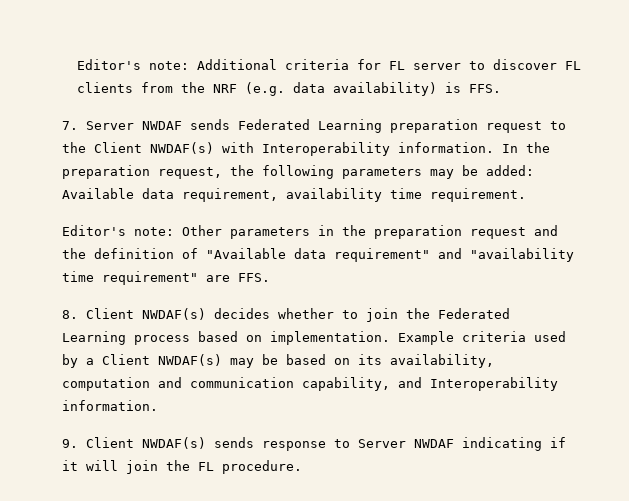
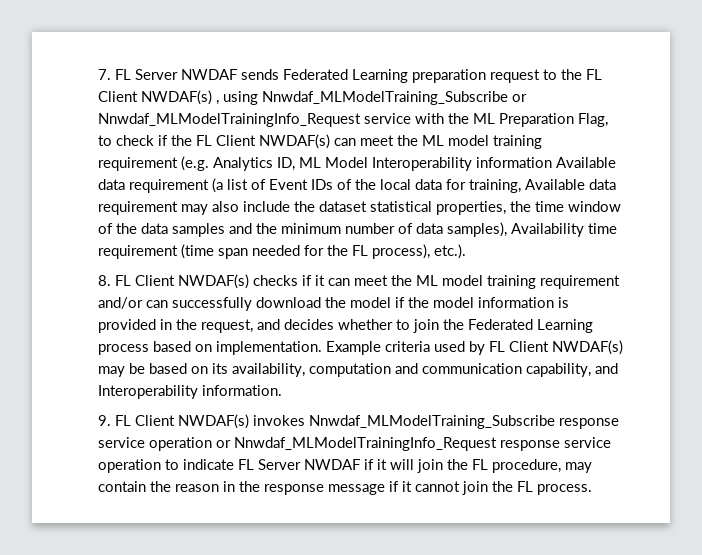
- Editor's note: Additional criteria for FL server to discover FL clients from the NRF (e.g. data availability) is FFS.
- 7. Server NWDAF sends Federated Learning preparation request to the Client NWDAF(s) with Interoperability information. In the preparation request, the following parameters may be added: Available data requirement, availability time requirement.
- Editor's note: Other parameters in the preparation request and the definition of "Available data requirement" and "availability time requirement" are FFS.
- 8. Client NWDAF(s) decides whether to join the Federated Learning process based on implementation.
+ 7. FL Server NWDAF sends Federated Learning preparation request to the FL Client NWDAF(s) , using Nnwdaf_MLModelTraining_Subscribe or Nnwdaf_MLModelTrainingInfo_Request service with the ML Preparation Flag, to check if the FL Client NWDAF(s) can meet the ML model training requirement (e.g. Analytics ID, ML Model Interoperability information Available data requirement (a list of Event IDs of the local data for training, Available data requirement may also include the dataset statistical properties, the time window of the data samples and the minimum number of data samples), Availability time requirement (time span needed for the FL process), etc.).
+ 8. FL Client NWDAF(s) checks if it can meet the ML model training requirement and/or can successfully download the model if the model information is provided in the request, and decides whether to join the Federated Learning process based on implementation.
- Example criteria used by a Client NWDAF(s) may be based on its availability, computation and communication capability, and Interoperability information.
+ Example criteria used by FL Client NWDAF(s) may be based on its availability, computation and communication capability, and Interoperability information.
- 9. Client NWDAF(s) sends response to Server NWDAF indicating if it will join the FL procedure.
+ 9. FL Client NWDAF(s) invokes Nnwdaf_MLModelTraining_Subscribe response service operation or Nnwdaf_MLModelTrainingInfo_Request response service operation to indicate FL Server NWDAF if it will join the FL procedure, may contain the reason in the response message if it cannot join the FL process.

